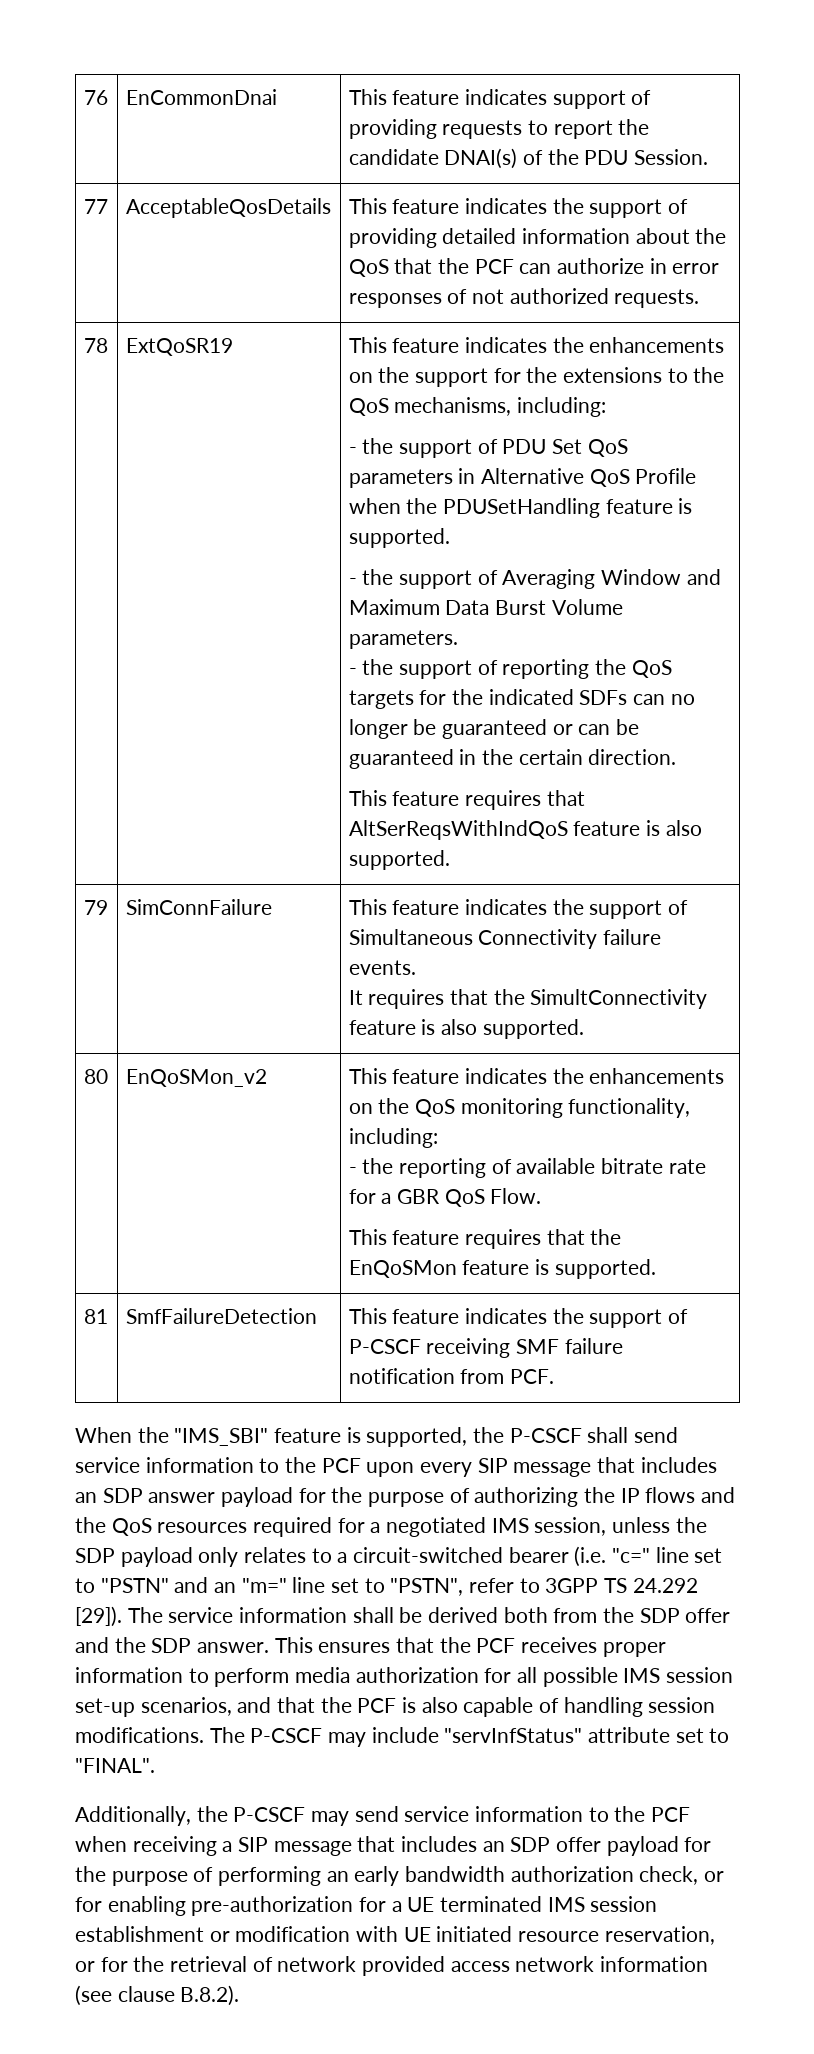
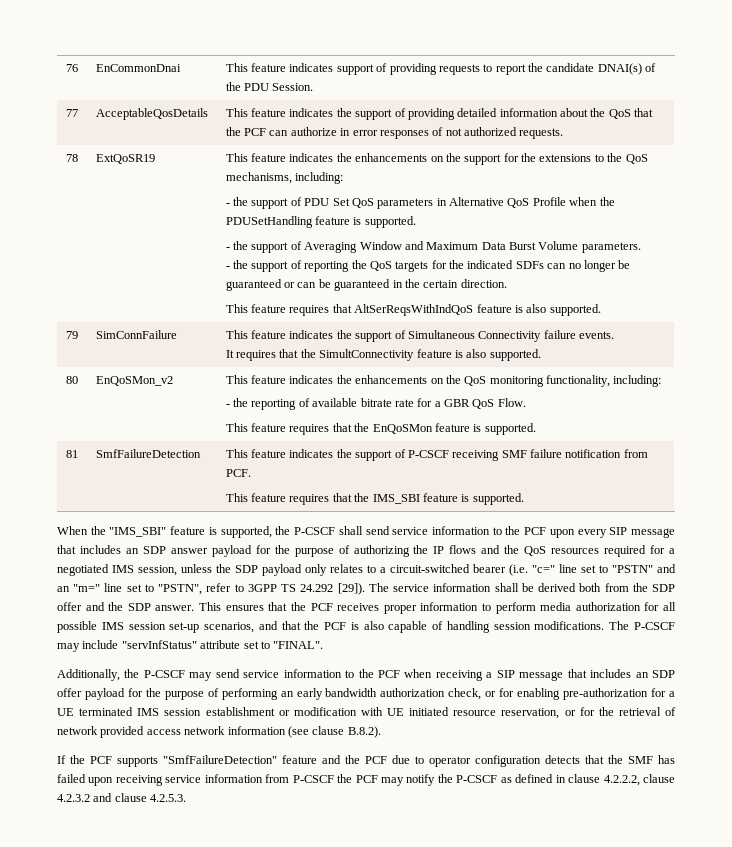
  81 | SmfFailureDetection | This feature indicates the support of P-CSCF receiving SMF failure notification from PCF.
+ This feature requires that the IMS_SBI feature is supported.
+ If the PCF supports "SmfFailureDetection" feature and the PCF due to operator configuration detects that the SMF has failed upon receiving service information from P-CSCF the PCF may notify the P-CSCF as defined in clause 4.2.2.2, clause 4.2.3.2 and clause 4.2.5.3.

